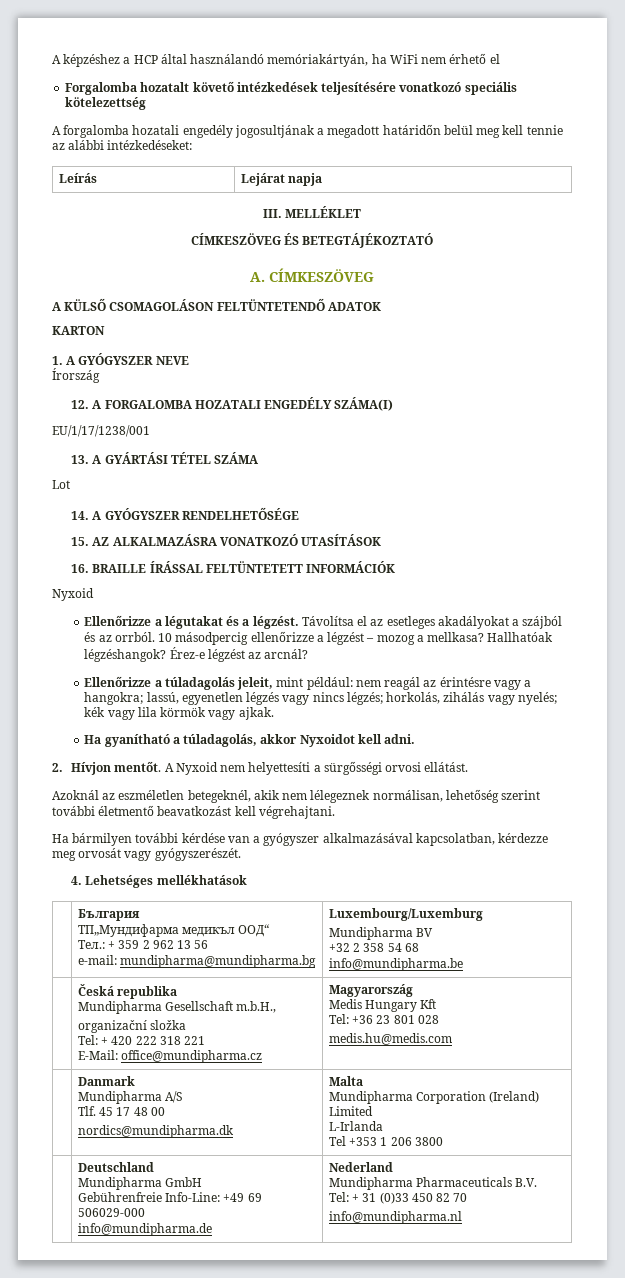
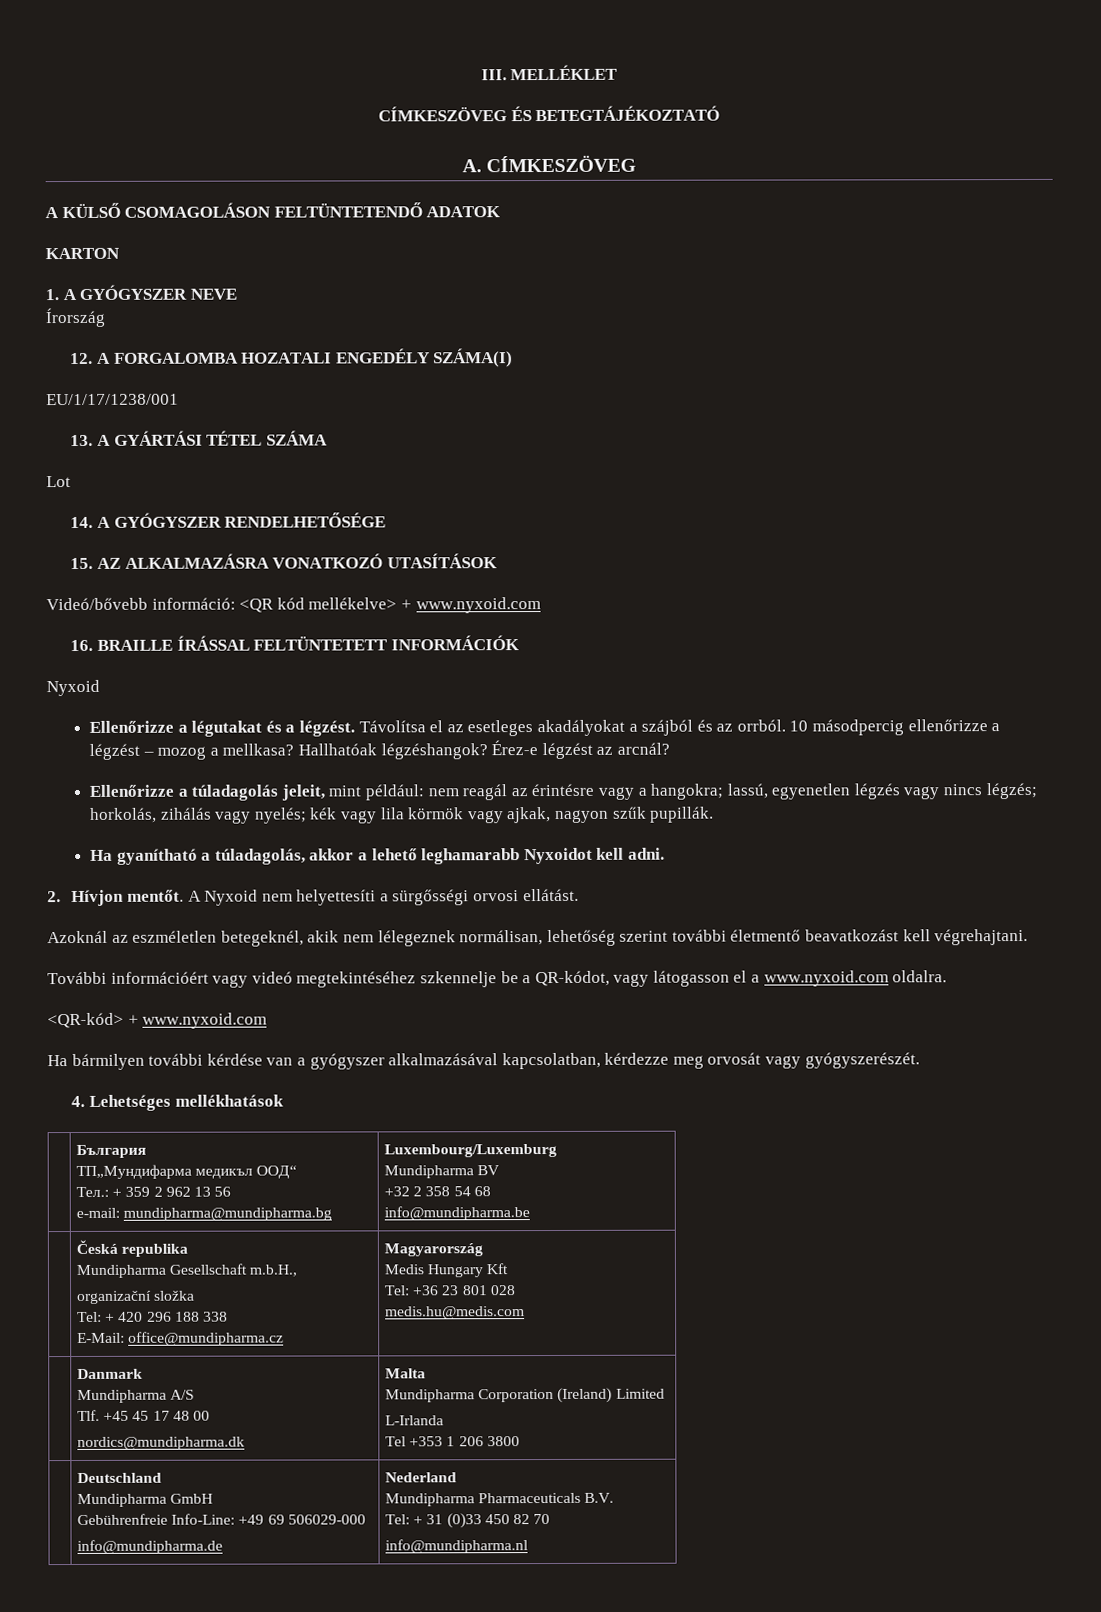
- A képzéshez a HCP által használandó memóriakártyán, ha WiFi nem érhető el
- Forgalomba hozatalt követő intézkedések teljesítésére vonatkozó speciális kötelezettség
- A forgalomba hozatali engedély jogosultjának a megadott határidőn belül meg kell tennie az alábbi intézkedéseket:
- Leírás | Lejárat napja
+ Videó/bővebb információ: <QR kód mellékelve> + www.nyxoid.com
- Ellenőrizze a túladagolás jeleit, mint például: nem reagál az érintésre vagy a hangokra; lassú, egyenetlen légzés vagy nincs légzés; horkolás, zihálás vagy nyelés; kék vagy lila körmök vagy ajkak.
+ Ellenőrizze a túladagolás jeleit, mint például: nem reagál az érintésre vagy a hangokra; lassú, egyenetlen légzés vagy nincs légzés; horkolás, zihálás vagy nyelés; kék vagy lila körmök vagy ajkak, nagyon szűk pupillák.
- Ha gyanítható a túladagolás, akkor Nyxoidot kell adni.
+ Ha gyanítható a túladagolás, akkor a lehető leghamarabb Nyxoidot kell adni.
+ További információért vagy videó megtekintéséhez szkennelje be a QR-kódot, vagy látogasson el a www.nyxoid.com oldalra.
+ <QR-kód> + www.nyxoid.com
  | Česká republika
  Mundipharma Gesellschaft m.b.H.,
  organizační složka
- Tel: + 420 222 318 221
+ Tel: + 420 296 188 338
  | Danmark
  Mundipharma A/S
- Tlf. 45 17 48 00
+ Tlf. +45 45 17 48 00

